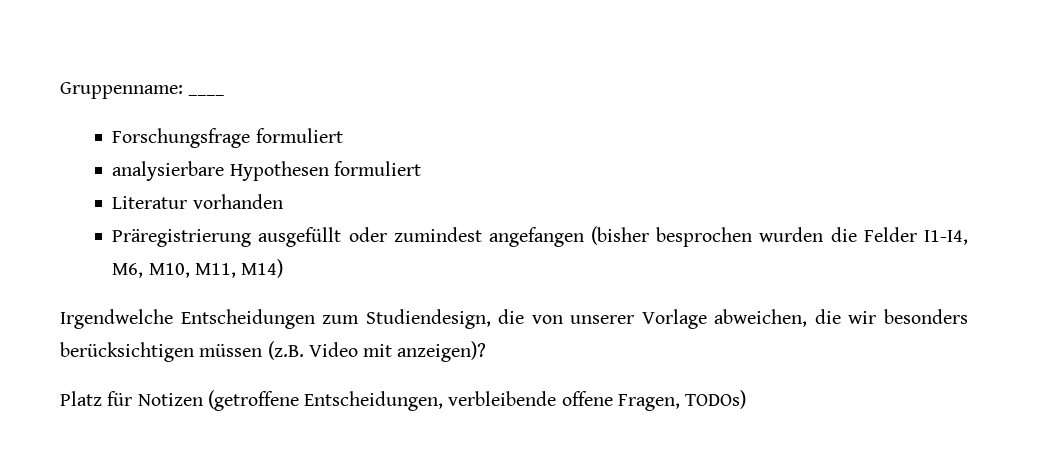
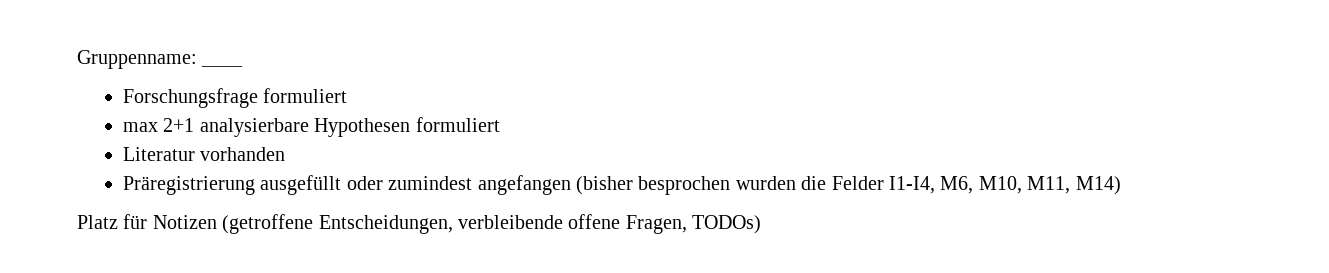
- analysierbare Hypothesen formuliert
+ max 2+1 analysierbare Hypothesen formuliert
- Irgendwelche Entscheidungen zum Studiendesign, die von unserer Vorlage abweichen, die wir besonders berücksichtigen müssen (z.B. Video mit anzeigen)?

